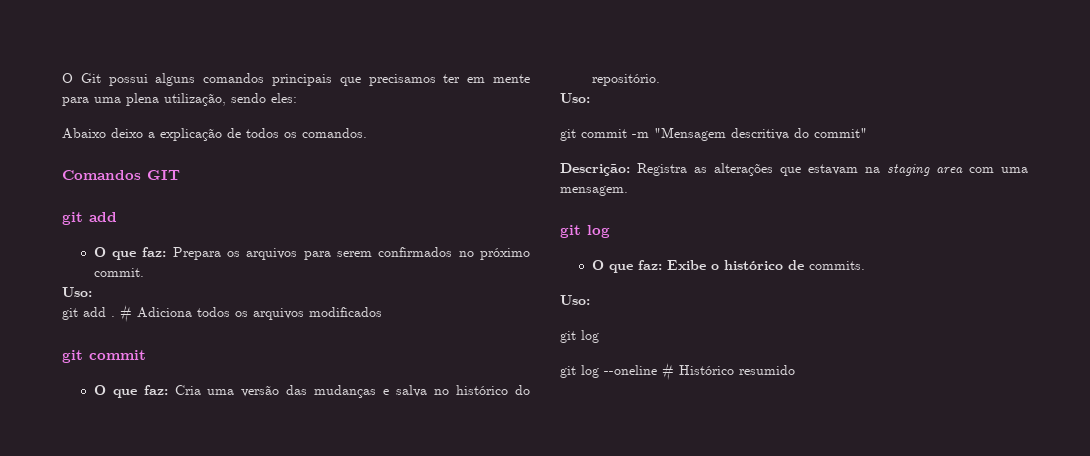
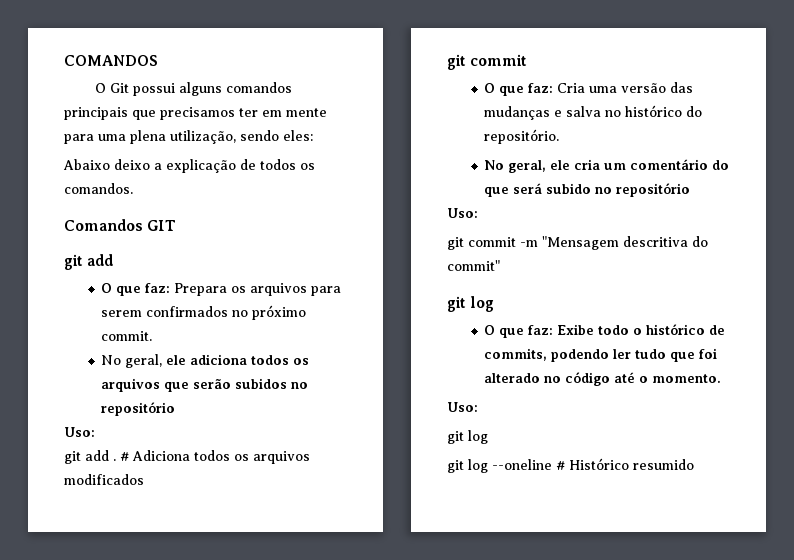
+ COMANDOS
+ No geral, ele adiciona todos os arquivos que serão subidos no repositório
+ No geral, ele cria um comentário do que será subido no repositório
- Descrição: Registra as alterações que estavam na staging area com uma mensagem.
- O que faz: Exibe o histórico de commits.
+ O que faz: Exibe todo o histórico de commits, podendo ler tudo que foi alterado no código até o momento.

